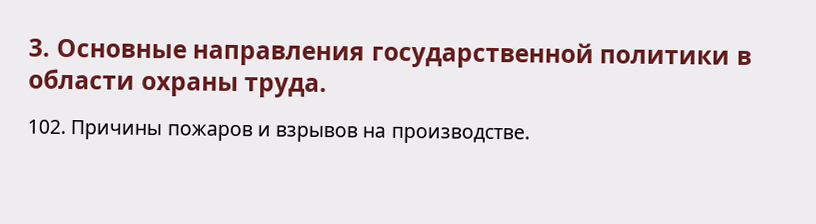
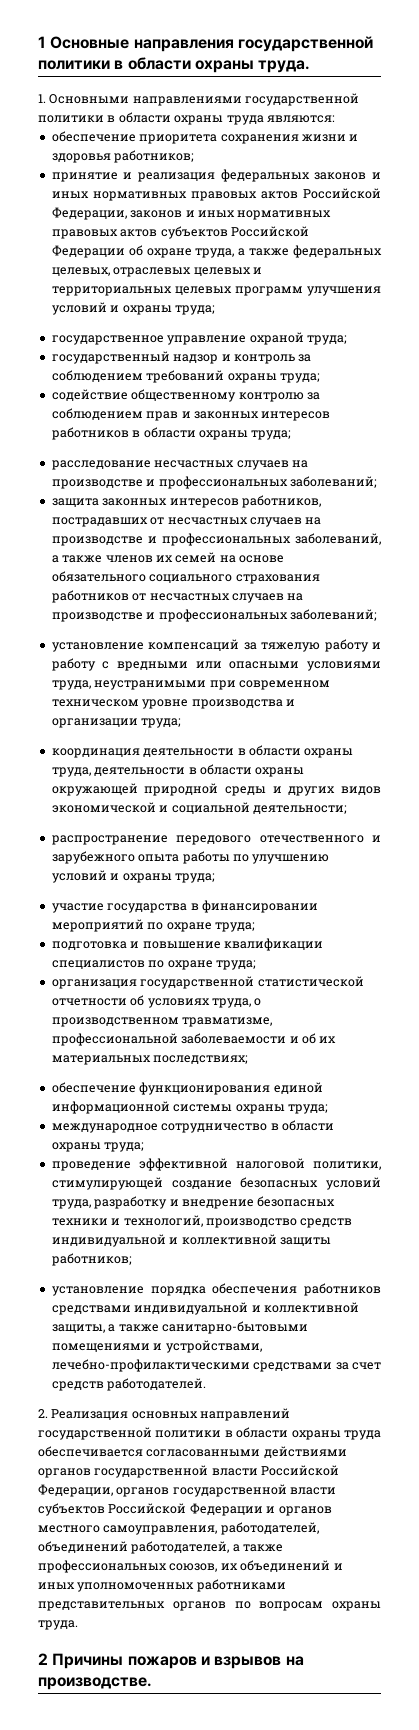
- 3. Основные направления государственной политики в области охраны труда.
+ 1 Основные направления государственной политики в области охраны труда.
- 102. Причины пожаров и взрывов на производстве.
+ 1. Основными направлениями государственной политики в области охраны труда являются:
+ обеспечение приоритета сохранения жизни и здоровья работников;
+ принятие и реализация федеральных законов и иных нормативных правовых актов Российской Федерации, законов и иных нормативных правовых актов субъектов Российской Федерации об охране труда, а также федеральных целевых, отраслевых целевых и территориальных целевых программ улучшения условий и охраны труда;
+ государственное управление охраной труда;
+ государственный надзор и контроль за соблюдением требований охраны труда;
+ содействие общественному контролю за соблюдением прав и законных интересов работников в области охраны труда;
+ расследование несчастных случаев на производстве и профессиональных заболеваний;
+ защита законных интересов работников, пострадавших от несчастных случаев на производстве и профессиональных заболеваний, а также членов их семей на основе обязательного социального страхования работников от несчастных случаев на производстве и профессиональных заболеваний;
+ установление компенсаций за тяжелую работу и работу с вредными или опасными условиями труда, неустранимыми при современном техническом уровне производства и организации труда;
+ координация деятельности в области охраны труда, деятельности в области охраны окружающей природной среды и других видов экономической и социальной деятельности;
+ распространение передового отечественного и зарубежного опыта работы по улучшению условий и охраны труда;
+ участие государства в финансировании мероприятий по охране труда;
+ подготовка и повышение квалификации специалистов по охране труда;
+ организация государственной статистической отчетности об условиях труда, о производственном травматизме, профессиональной заболеваемости и об их материальных последствиях;
+ обеспечение функционирования единой информационной системы охраны труда;
+ международное сотрудничество в области охраны труда;
+ проведение эффективной налоговой политики, стимулирующей создание безопасных условий труда, разработку и внедрение безопасных техники и технологий, производство средств индивидуальной и коллективной защиты работников;
+ установление порядка обеспечения работников средствами индивидуальной и коллективной защиты, а также санитарно-бытовыми помещениями и устройствами, лечебно-профилактическими средствами за счет средств работодателей.
+ 2. Реализация основных направлений государственной политики в области охраны труда обеспечивается согласованными действиями органов государственной власти Российской Федерации, органов государственной власти субъектов Российской Федерации и органов местного самоуправления, работодателей, объединений работодателей, а также профессиональных союзов, их объединений и иных уполномоченных работниками представительных органов по вопросам охраны труда.
+ 2 Причины пожаров и взрывов на производстве.

